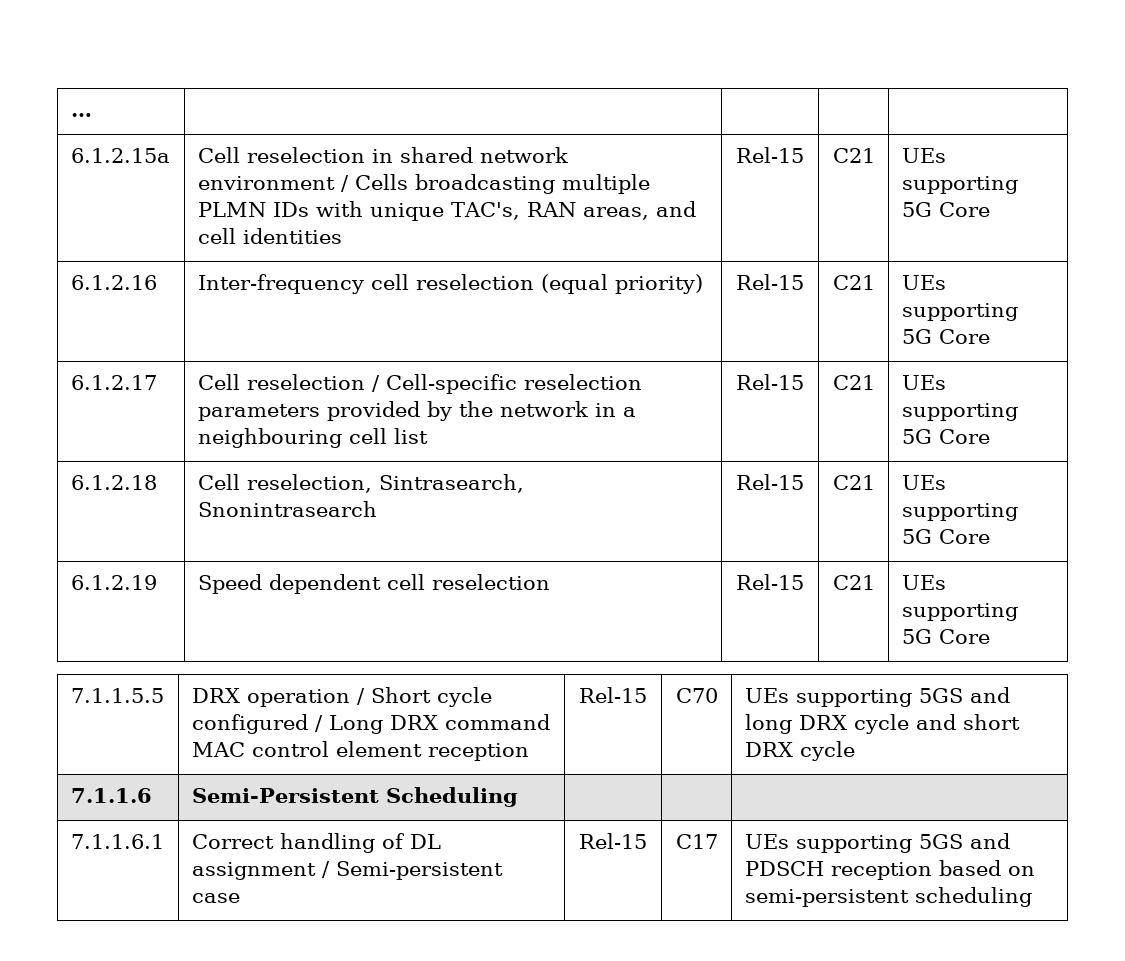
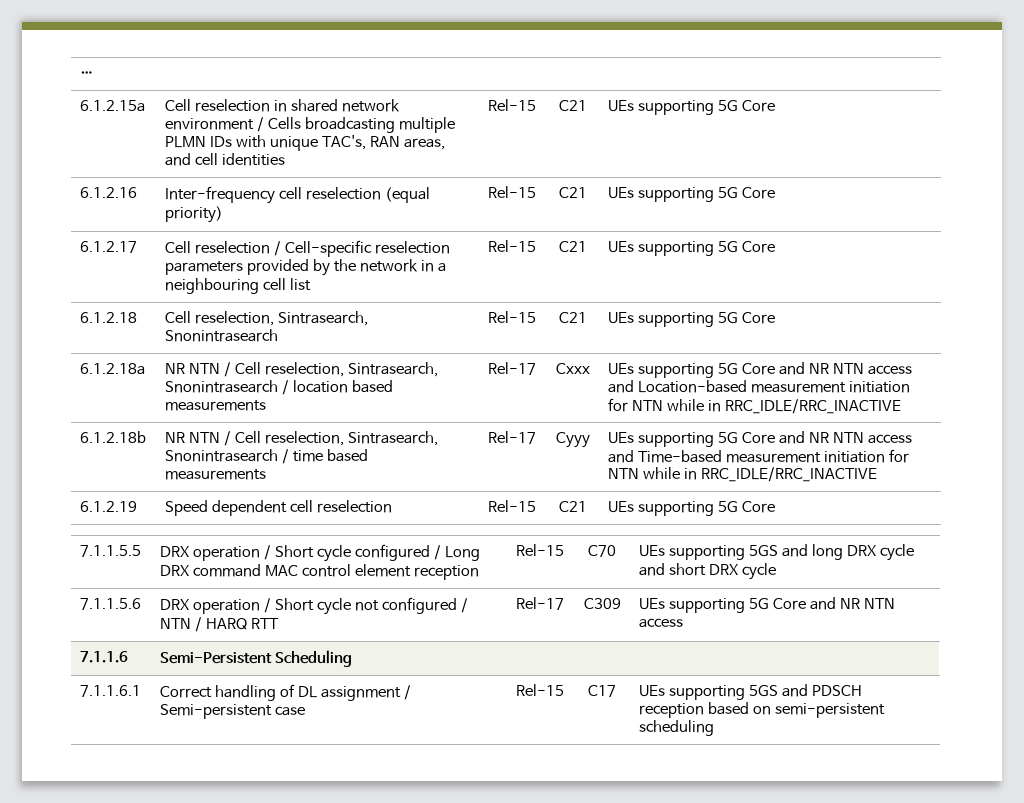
+ 6.1.2.18a | NR NTN / Cell reselection, Sintrasearch, Snonintrasearch / location based measurements | Rel-17 | Cxxx | UEs supporting 5G Core and NR NTN access and Location-based measurement initiation for NTN while in RRC_IDLE/RRC_INACTIVE
+ 6.1.2.18b | NR NTN / Cell reselection, Sintrasearch, Snonintrasearch / time based measurements | Rel-17 | Cyyy | UEs supporting 5G Core and NR NTN access and Time-based measurement initiation for NTN while in RRC_IDLE/RRC_INACTIVE
+ 7.1.1.5.6 | DRX operation / Short cycle not configured / NTN / HARQ RTT | Rel-17 | C309 | UEs supporting 5G Core and NR NTN access

